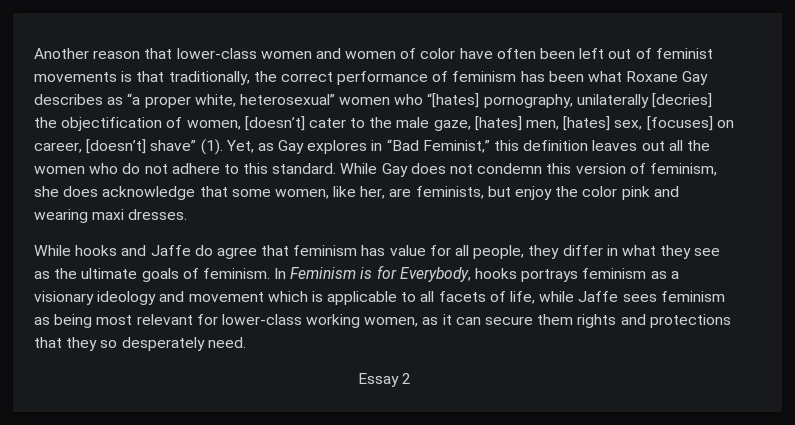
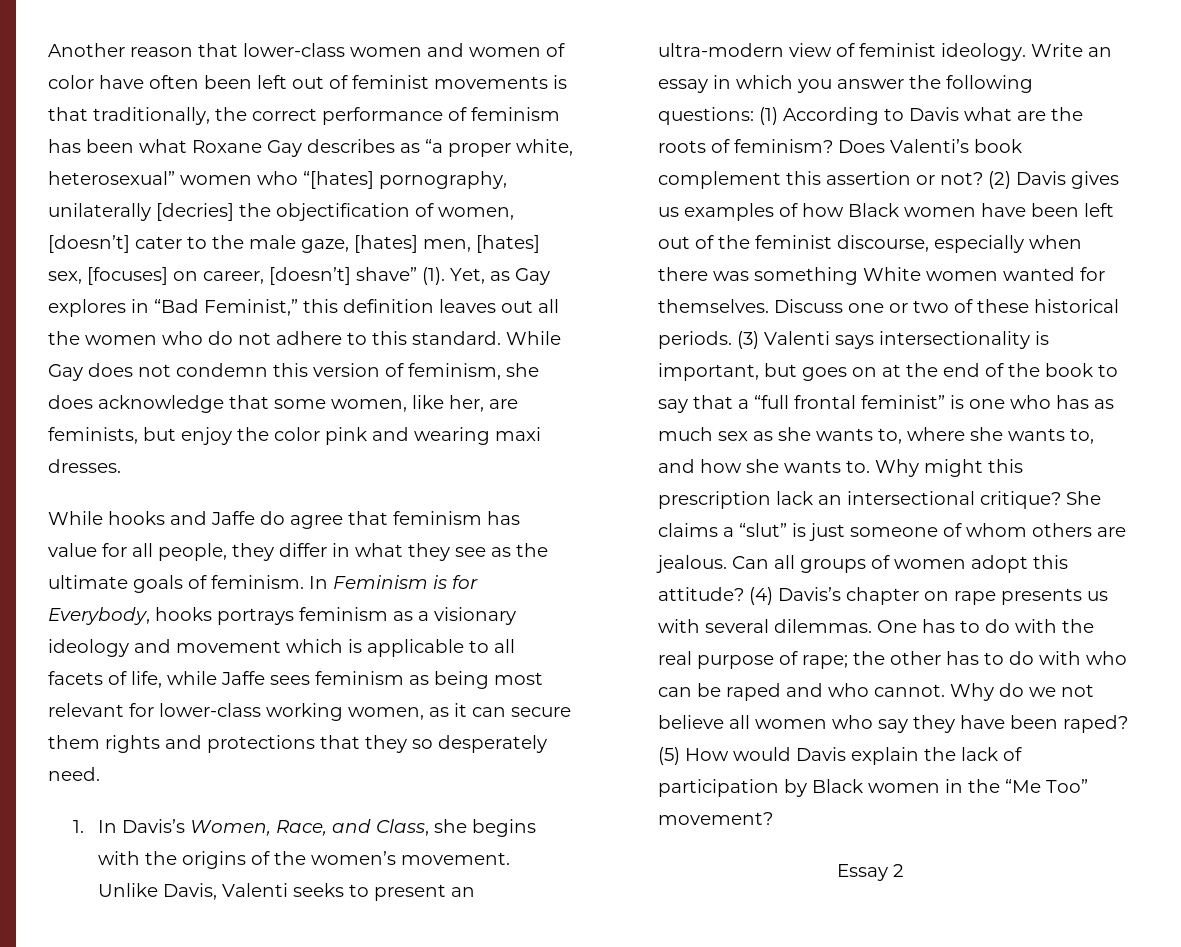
+ 1. In Davis’s Women, Race, and Class, she begins with the origins of the women’s movement. Unlike Davis, Valenti seeks to present an ultra-modern view of feminist ideology. Write an essay in which you answer the following questions: (1) According to Davis what are the roots of feminism? Does Valenti’s book complement this assertion or not? (2) Davis gives us examples of how Black women have been left out of the feminist discourse, especially when there was something White women wanted for themselves. Discuss one or two of these historical periods. (3) Valenti says intersectionality is important, but goes on at the end of the book to say that a “full frontal feminist” is one who has as much sex as she wants to, where she wants to, and how she wants to. Why might this prescription lack an intersectional critique? She claims a “slut” is just someone of whom others are jealous. Can all groups of women adopt this attitude? (4) Davis’s chapter on rape presents us with several dilemmas. One has to do with the real purpose of rape; the other has to do with who can be raped and who cannot. Why do we not believe all women who say they have been raped? (5) How would Davis explain the lack of participation by Black women in the “Me Too” movement?

